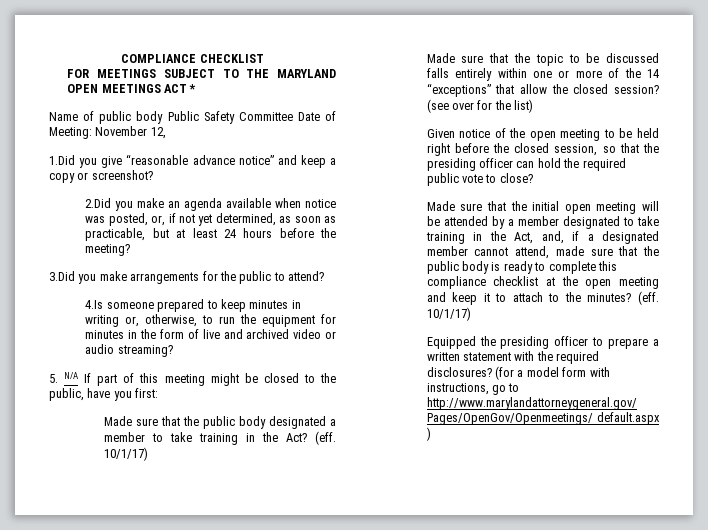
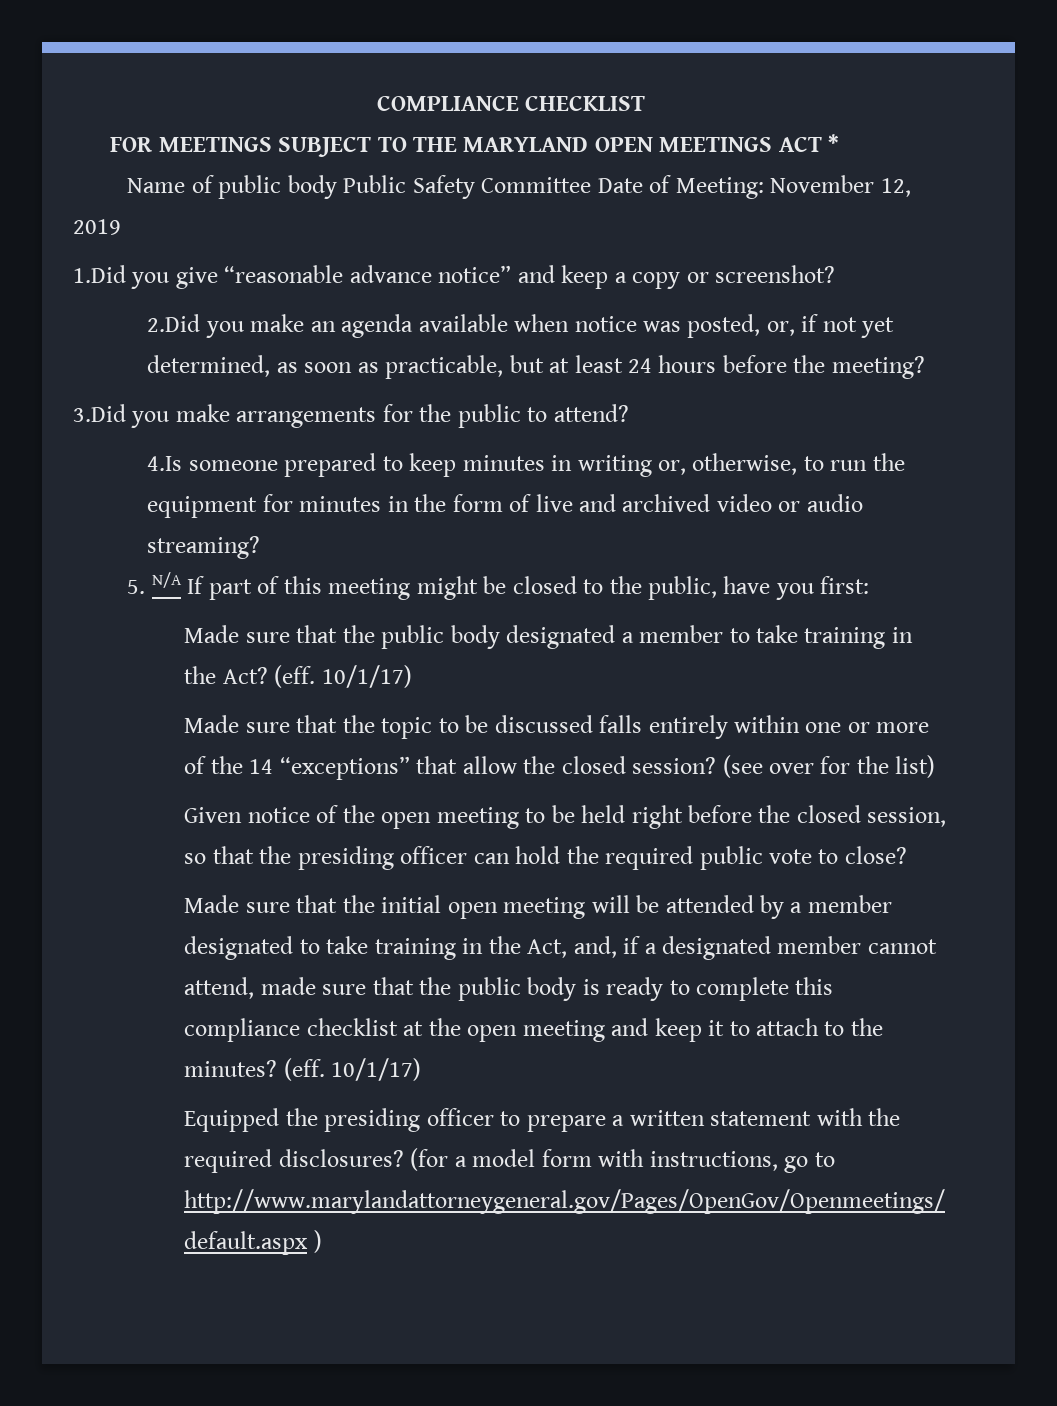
- Name of public body Public Safety Committee Date of Meeting: November 12,
+ Name of public body Public Safety Committee Date of Meeting: November 12, 2019

